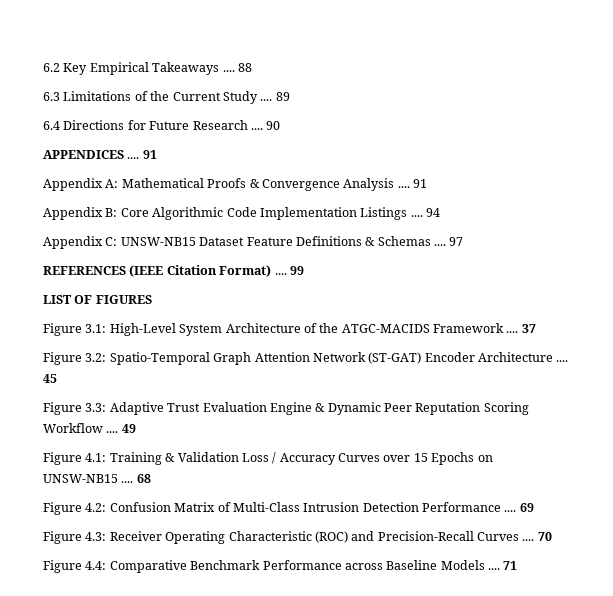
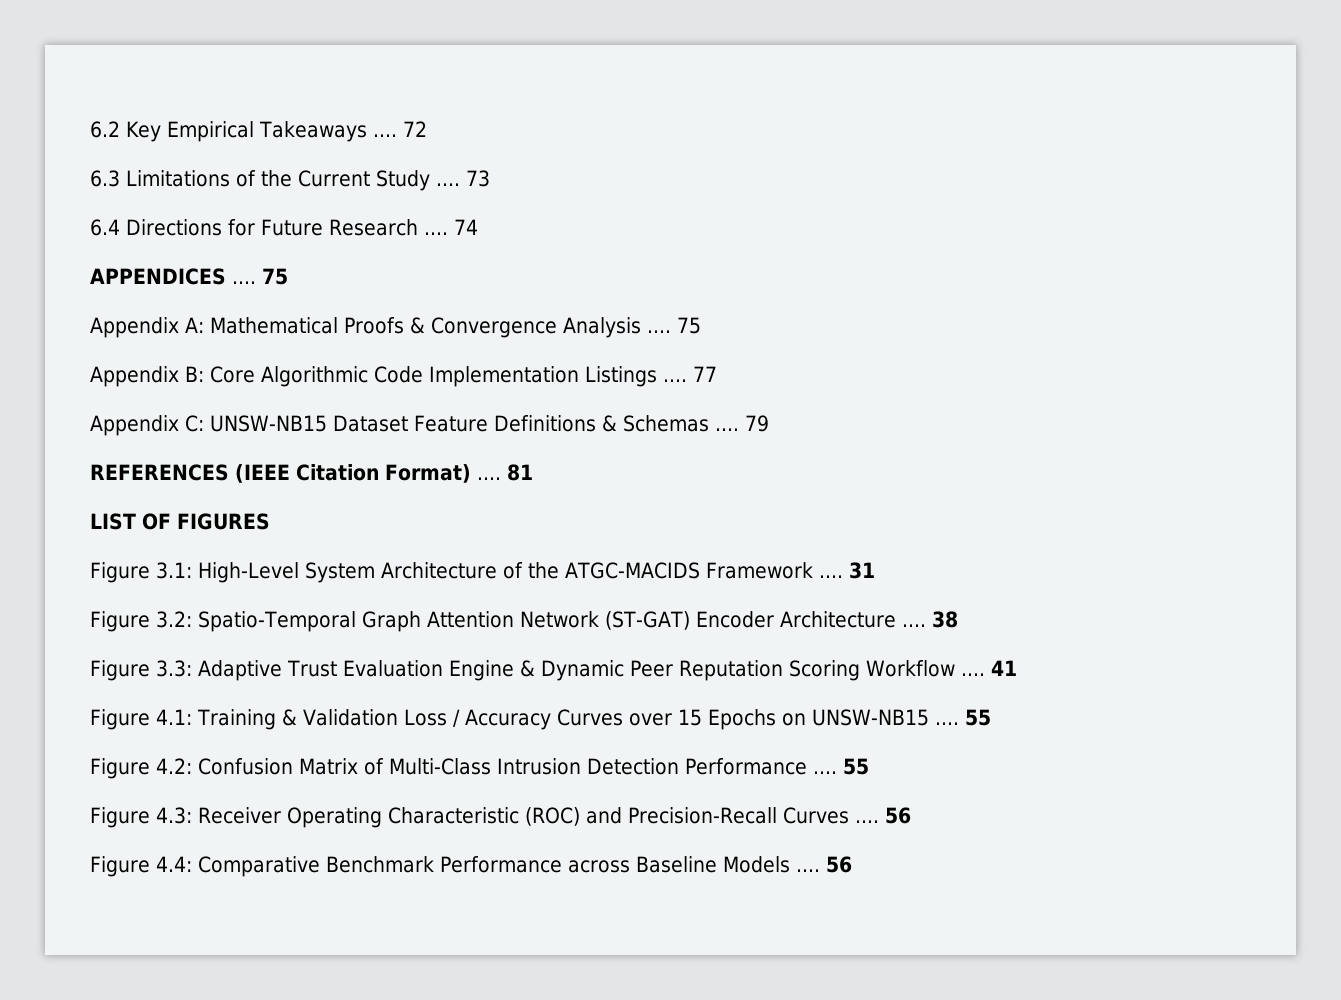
- 88
+ 72
- 89
+ 73
- 90
+ 74
- APPENDICES .... 91
+ APPENDICES .... 75
- Appendix A: Mathematical Proofs & Convergence Analysis .... 91
+ Appendix A: Mathematical Proofs & Convergence Analysis .... 75
- 94
+ 77
- 97
+ 79
- 99
+ 81
- 37
+ 31
- 45
+ 38
- 49
+ 41
- Figure 4.1: Training & Validation Loss / Accuracy Curves over 15 Epochs on UNSW-NB15 .... 68
+ Figure 4.1: Training & Validation Loss / Accuracy Curves over 15 Epochs on UNSW-NB15 .... 55
- Figure 4.2: Confusion Matrix of Multi-Class Intrusion Detection Performance .... 69
+ Figure 4.2: Confusion Matrix of Multi-Class Intrusion Detection Performance .... 55
- Figure 4.3: Receiver Operating Characteristic (ROC) and Precision-Recall Curves .... 70
+ Figure 4.3: Receiver Operating Characteristic (ROC) and Precision-Recall Curves .... 56
- Figure 4.4: Comparative Benchmark Performance across Baseline Models .... 71
+ Figure 4.4: Comparative Benchmark Performance across Baseline Models .... 56

